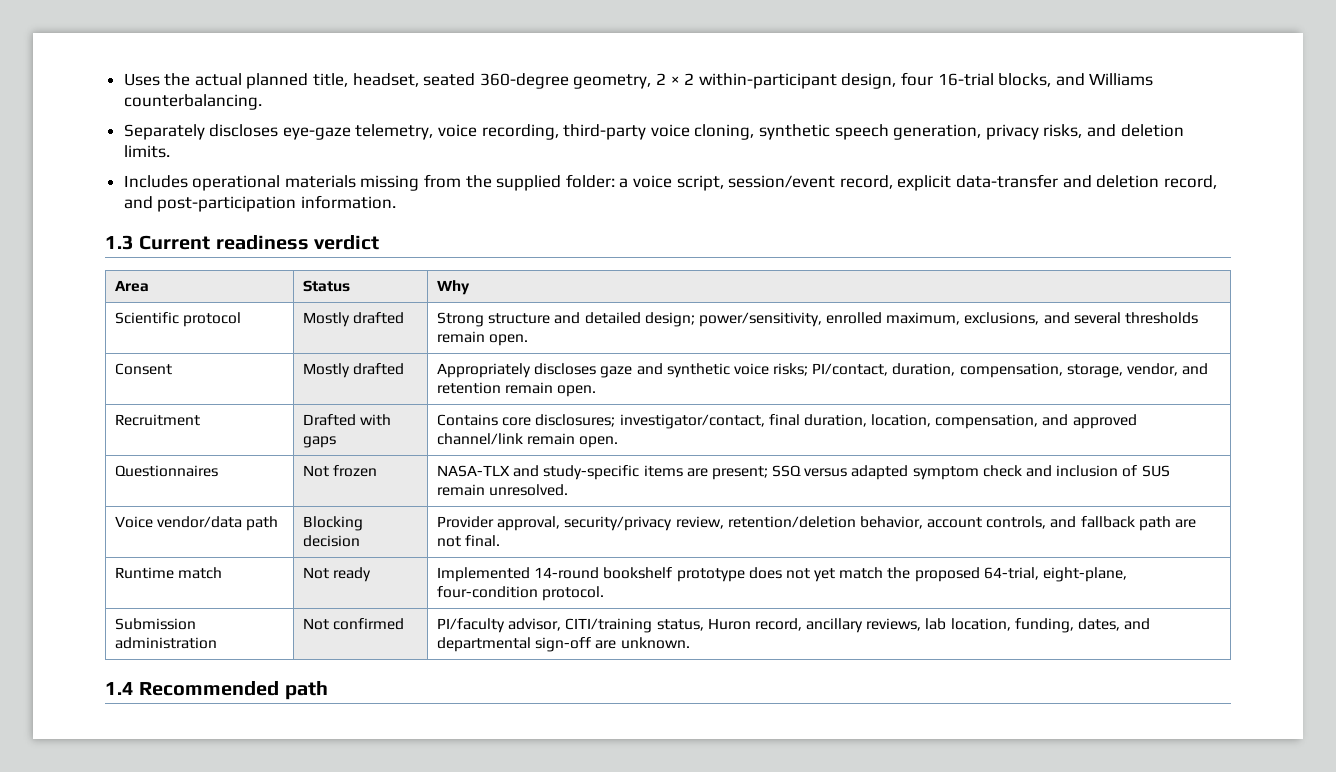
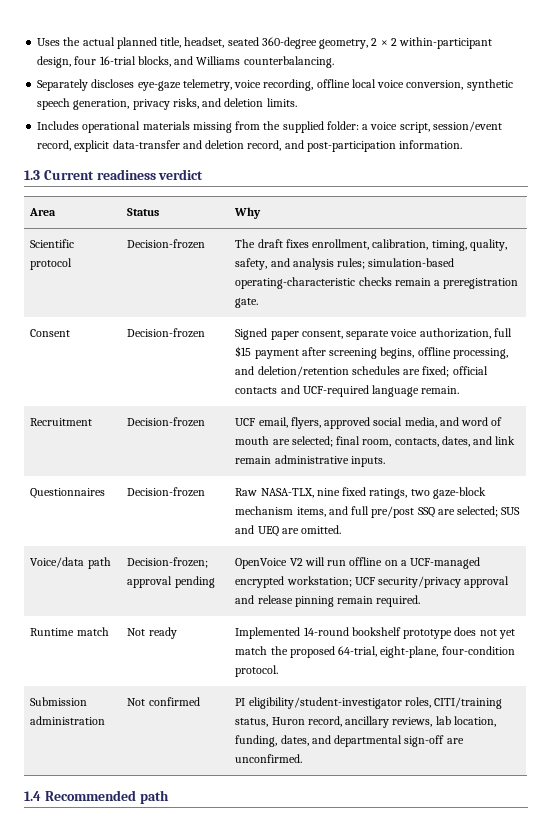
- Separately discloses eye-gaze telemetry, voice recording, third-party voice cloning, synthetic speech generation, privacy risks, and deletion limits.
+ Separately discloses eye-gaze telemetry, voice recording, offline local voice conversion, synthetic speech generation, privacy risks, and deletion limits.
- Scientific protocol | Mostly drafted | Strong structure and detailed design; power/sensitivity, enrolled maximum, exclusions, and several thresholds remain open.
- Consent | Mostly drafted | Appropriately discloses gaze and synthetic voice risks; PI/contact, duration, compensation, storage, vendor, and retention remain open.
- Recruitment | Drafted with gaps | Contains core disclosures; investigator/contact, final duration, location, compensation, and approved channel/link remain open.
- Questionnaires | Not frozen | NASA-TLX and study-specific items are present; SSQ versus adapted symptom check and inclusion of SUS remain unresolved.
- Voice vendor/data path | Blocking decision | Provider approval, security/privacy review, retention/deletion behavior, account controls, and fallback path are not final.
+ Scientific protocol | Decision-frozen | The draft fixes enrollment, calibration, timing, quality, safety, and analysis rules; simulation-based operating-characteristic checks remain a preregistration gate.
+ Consent | Decision-frozen | Signed paper consent, separate voice authorization, full $15 payment after screening begins, offline processing, and deletion/retention schedules are fixed; official contacts and UCF-required language remain.
+ Recruitment | Decision-frozen | UCF email, flyers, approved social media, and word of mouth are selected; final room, contacts, dates, and link remain administrative inputs.
+ Questionnaires | Decision-frozen | Raw NASA-TLX, nine fixed ratings, two gaze-block mechanism items, and full pre/post SSQ are selected; SUS and UEQ are omitted.
+ Voice/data path | Decision-frozen; approval pending | OpenVoice V2 will run offline on a UCF-managed encrypted workstation; UCF security/privacy approval and release pinning remain required.
- Submission administration | Not confirmed | PI/faculty advisor, CITI/training status, Huron record, ancillary reviews, lab location, funding, dates, and departmental sign-off are unknown.
+ Submission administration | Not confirmed | PI eligibility/student-investigator roles, CITI/training status, Huron record, ancillary reviews, lab location, funding, dates, and departmental sign-off are unconfirmed.

